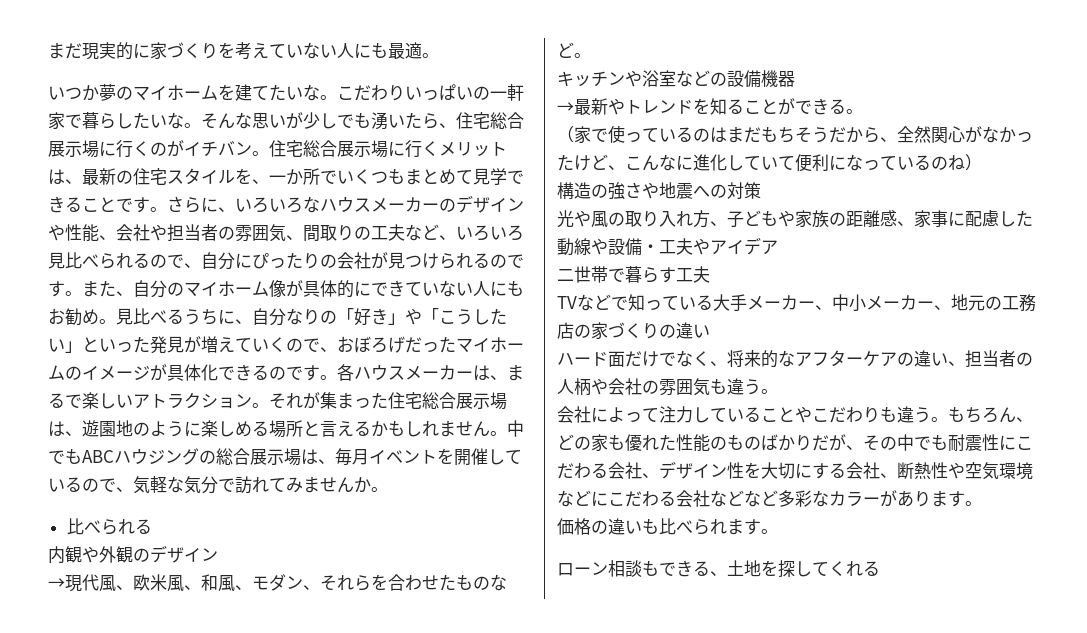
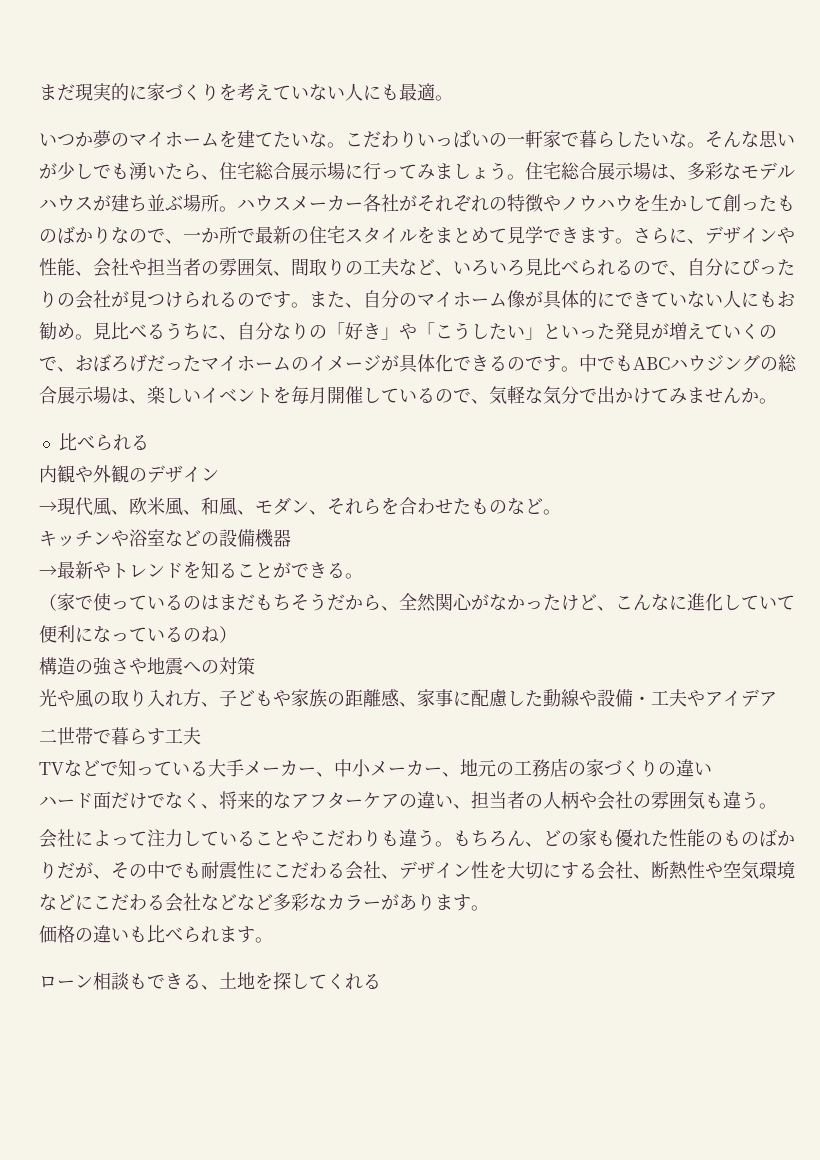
- そんな思いが少しでも湧いたら、住宅総合展示場に行くのがイチバン。
+ そんな思いが少しでも湧いたら、住宅総合展示場に行ってみましょう。
- 住宅総合展示場に行くメリットは、最新の住宅スタイルを、一か所でいくつもまとめて見学できることです。
+ 住宅総合展示場は、多彩なモデルハウスが建ち並ぶ場所。ハウスメーカー各社がそれぞれの特徴やノウハウを生かして創ったものばかりなので、一か所で最新の住宅スタイルをまとめて見学できます。
- さらに、いろいろなハウスメーカーのデザインや性能、会社や担当者の雰囲気、間取りの工夫など、いろいろ見比べられるので、自分にぴったりの会社が見つけられるのです。
+ さらに、デザインや性能、会社や担当者の雰囲気、間取りの工夫など、いろいろ見比べられるので、自分にぴったりの会社が見つけられるのです。
- 各ハウスメーカーは、まるで楽しいアトラクション。それが集まった住宅総合展示場は、遊園地のように楽しめる場所と言えるかもしれません。
- 中でもABCハウジングの総合展示場は、毎月イベントを開催しているので、気軽な気分で訪れてみませんか。
+ 中でもABCハウジングの総合展示場は、楽しいイベントを毎月開催しているので、気軽な気分で出かけてみませんか。

